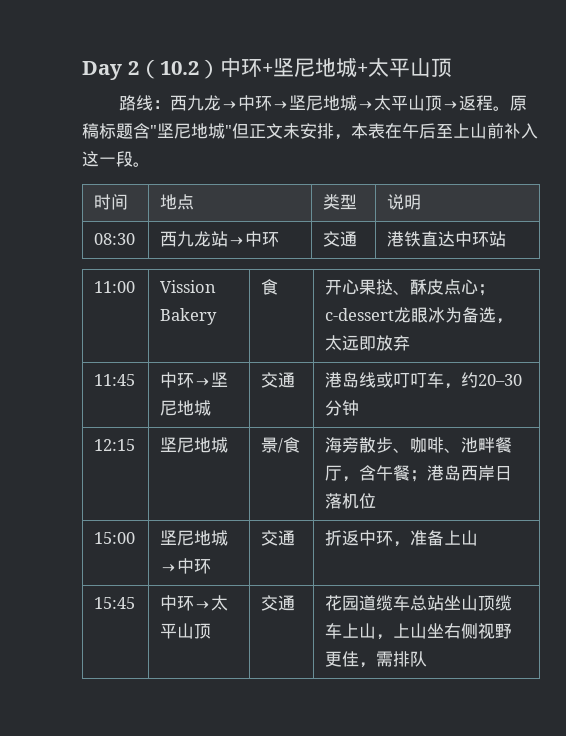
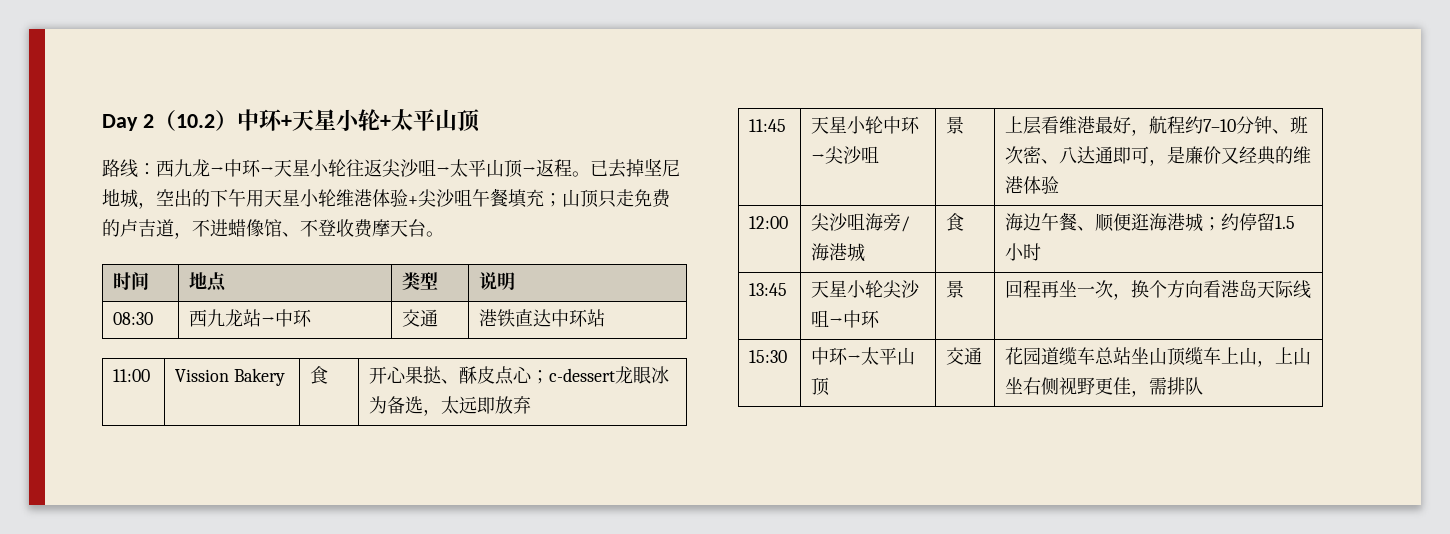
- Day 2（10.2）中环+坚尼地城+太平山顶
+ Day 2（10.2）中环+天星小轮+太平山顶
- 路线：西九龙→中环→坚尼地城→太平山顶→返程。
+ 路线：西九龙→中环→天星小轮往返尖沙咀→太平山顶→返程。
- 原稿标题含"坚尼地城"但正文未安排，本表在午后至上山前补入这一段。
+ 已去掉坚尼地城，空出的下午用天星小轮维港体验+尖沙咀午餐填充；山顶只走免费的卢吉道，不进蜡像馆、不登收费摩天台。
- 11:45 | 中环→坚尼地城 | 交通 | 港岛线或叮叮车，约20–30分钟
- 12:15 | 坚尼地城 | 景/食 | 海旁散步、咖啡、池畔餐厅，含午餐；港岛西岸日落机位
- 15:00 | 坚尼地城→中环 | 交通 | 折返中环，准备上山
- 15:45 | 中环→太平山顶 | 交通 | 花园道缆车总站坐山顶缆车上山，上山坐右侧视野更佳，需排队
+ 11:45 | 天星小轮中环→尖沙咀 | 景 | 上层看维港最好，航程约7–10分钟、班次密、八达通即可，是廉价又经典的维港体验
+ 12:00 | 尖沙咀海旁/海港城 | 食 | 海边午餐、顺便逛海港城；约停留1.5小时
+ 13:45 | 天星小轮尖沙咀→中环 | 景 | 回程再坐一次，换个方向看港岛天际线
+ 15:30 | 中环→太平山顶 | 交通 | 花园道缆车总站坐山顶缆车上山，上山坐右侧视野更佳，需排队

